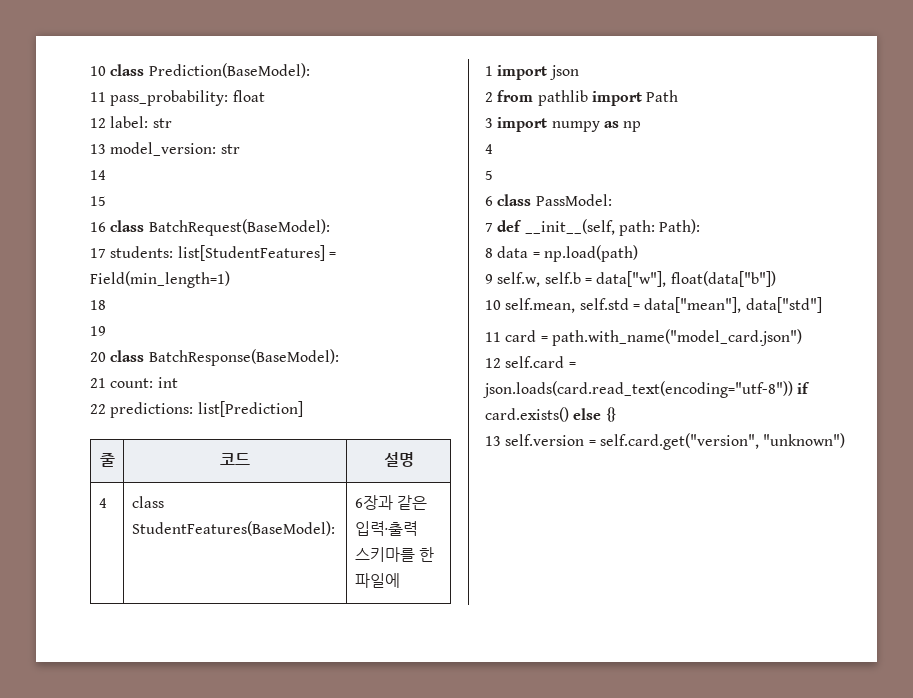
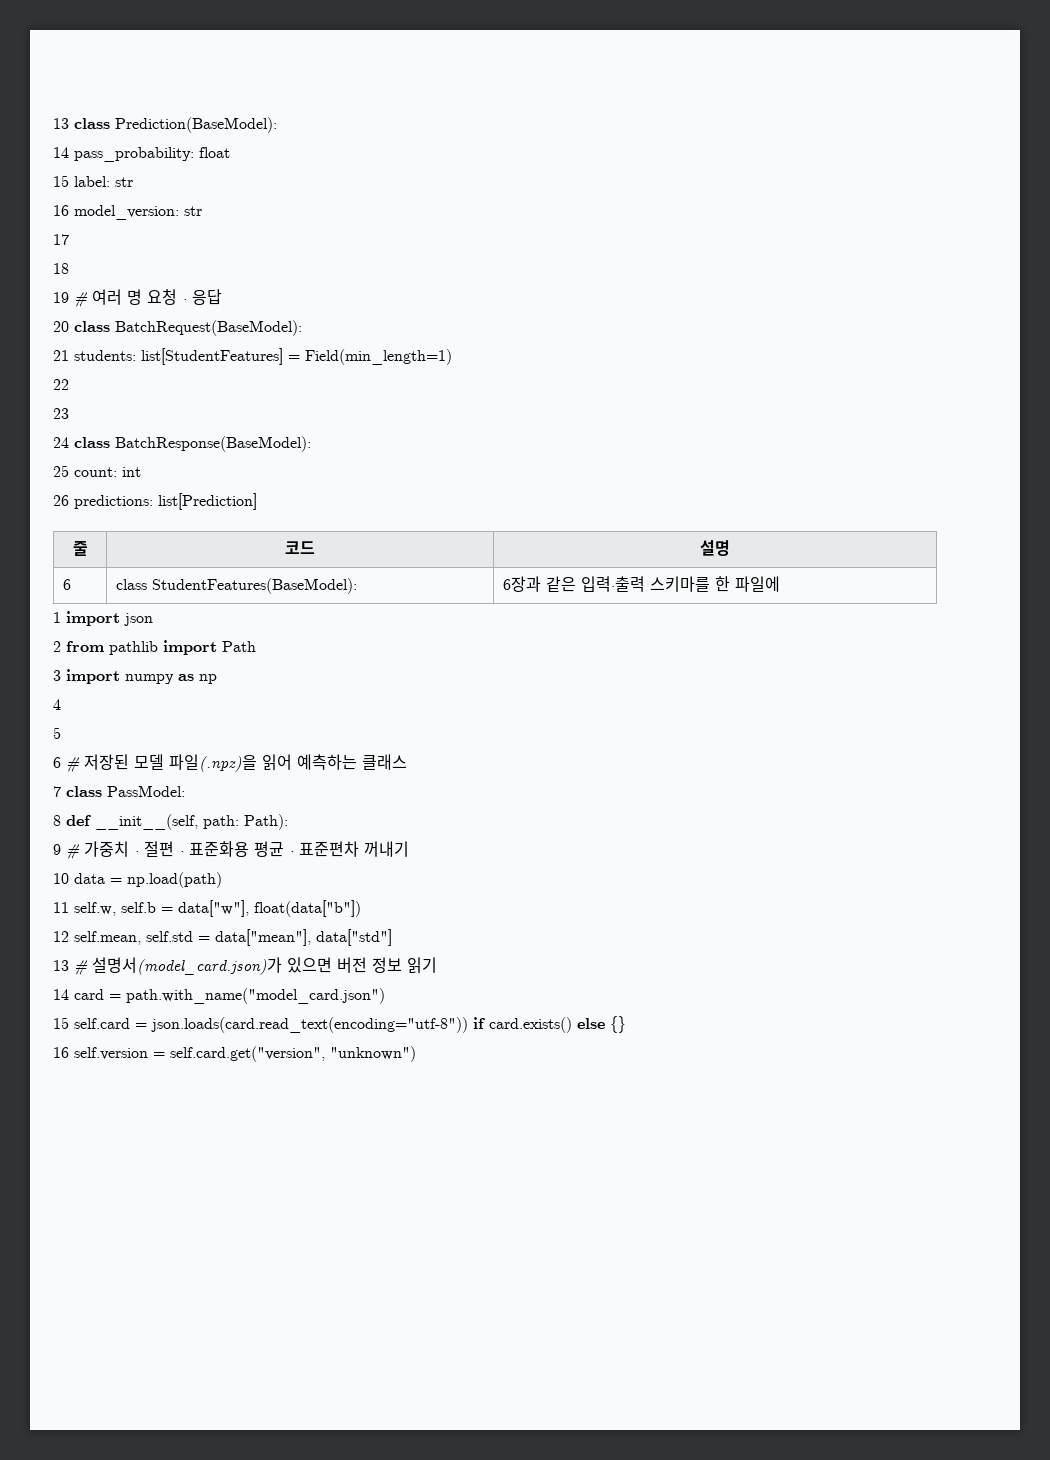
- 10 class Prediction(BaseModel):
+ 13 class Prediction(BaseModel):
- 11 pass_probability: float
+ 14 pass_probability: float
- 12 label: str
+ 15 label: str
- 13 model_version: str
+ 16 model_version: str
- 14
- 15
- 16 class BatchRequest(BaseModel):
+ 17
+ 18
+ 19 # 여러 명 요청 · 응답
+ 20 class BatchRequest(BaseModel):
- 17 students: list[StudentFeatures] = Field(min_length=1)
+ 21 students: list[StudentFeatures] = Field(min_length=1)
- 18
- 19
- 20 class BatchResponse(BaseModel):
+ 22
+ 23
+ 24 class BatchResponse(BaseModel):
- 21 count: int
+ 25 count: int
- 22 predictions: list[Prediction]
+ 26 predictions: list[Prediction]
- 4 | class StudentFeatures(BaseModel): | 6장과 같은 입력·출력 스키마를 한 파일에
+ 6 | class StudentFeatures(BaseModel): | 6장과 같은 입력·출력 스키마를 한 파일에
- 6 class PassModel:
+ 6 # 저장된 모델 파일(.npz)을 읽어 예측하는 클래스
+ 7 class PassModel:
- 7 def __init__(self, path: Path):
+ 8 def __init__(self, path: Path):
- 8 data = np.load(path)
+ 9 # 가중치 · 절편 · 표준화용 평균 · 표준편차 꺼내기
+ 10 data = np.load(path)
- 9 self.w, self.b = data["w"], float(data["b"])
+ 11 self.w, self.b = data["w"], float(data["b"])
- 10 self.mean, self.std = data["mean"], data["std"]
+ 12 self.mean, self.std = data["mean"], data["std"]
- 11 card = path.with_name("model_card.json")
+ 13 # 설명서(model_card.json)가 있으면 버전 정보 읽기
+ 14 card = path.with_name("model_card.json")
- 12 self.card = json.loads(card.read_text(encoding="utf-8")) if card.exists() else {}
+ 15 self.card = json.loads(card.read_text(encoding="utf-8")) if card.exists() else {}
- 13 self.version = self.card.get("version", "unknown")
+ 16 self.version = self.card.get("version", "unknown")

